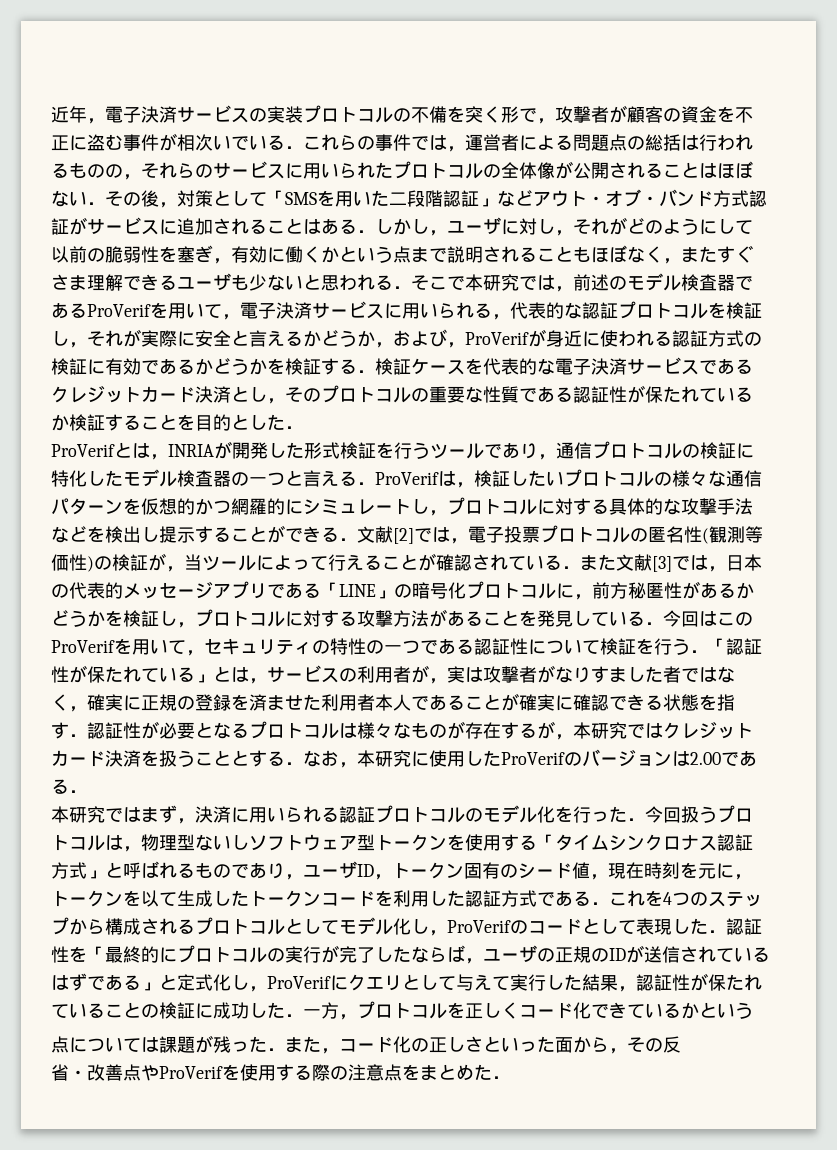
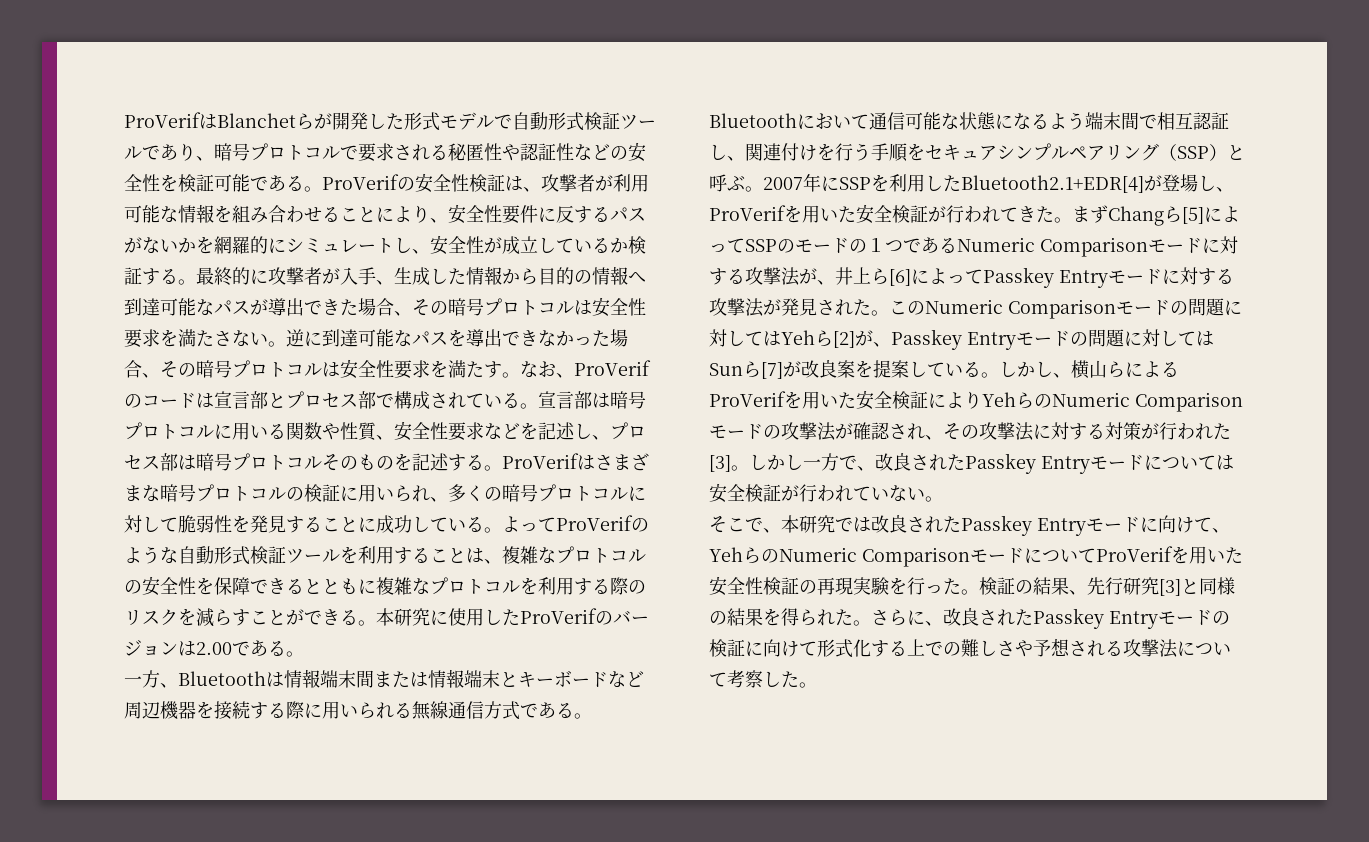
- 近年，電子決済サービスの実装プロトコルの不備を突く形で，攻撃者が顧客の資金を不正に盗む事件が相次いでいる．これらの事件では，運営者による問題点の総括は行われるものの，それらのサービスに用いられたプロトコルの全体像が公開されることはほぼない．その後，対策として「SMSを用いた二段階認証」などアウト・オブ・バンド方式認証がサービスに追加されることはある．しかし，ユーザに対し，それがどのようにして以前の脆弱性を塞ぎ，有効に働くかという点まで説明されることもほぼなく，またすぐさま理解できるユーザも少ないと思われる．そこで本研究では，前述のモデル検査器であるProVerifを用いて，電子決済サービスに用いられる，代表的な認証プロトコルを検証し，それが実際に安全と言えるかどうか，および，ProVerifが身近に使われる認証方式の検証に有効であるかどうかを検証する．検証ケースを代表的な電子決済サービスであるクレジットカード決済とし，そのプロトコルの重要な性質である認証性が保たれているか検証することを目的とした．
- ProVerifとは，INRIAが開発した形式検証を行うツールであり，通信プロトコルの検証に特化したモデル検査器の一つと言える．ProVerifは，検証したいプロトコルの様々な通信パターンを仮想的かつ網羅的にシミュレートし，プロトコルに対する具体的な攻撃手法などを検出し提示することができる．文献[2]では，電子投票プロトコルの匿名性(観測等価性)の検証が，当ツールによって行えることが確認されている．また文献[3]では，日本の代表的メッセージアプリである「LINE」の暗号化プロトコルに，前方秘匿性があるかどうかを検証し，プロトコルに対する攻撃方法があることを発見している．今回はこのProVerifを用いて，セキュリティの特性の一つである認証性について検証を行う．「認証性が保たれている」とは，サービスの利用者が，実は攻撃者がなりすました者ではなく，確実に正規の登録を済ませた利用者本人であることが確実に確認できる状態を指す．認証性が必要となるプロトコルは様々なものが存在するが，本研究ではクレジットカード決済を扱うこととする．なお，本研究に使用したProVerifのバージョンは2.00である．
- 本研究ではまず，決済に用いられる認証プロトコルのモデル化を行った．今回扱うプロトコルは，物理型ないしソフトウェア型トークンを使用する「タイムシンクロナス認証方式」と呼ばれるものであり，ユーザID，トークン固有のシード値，現在時刻を元に，トークンを以て生成したトークンコードを利用した認証方式である．これを4つのステップから構成されるプロトコルとしてモデル化し，ProVerifのコードとして表現した．認証性を「最終的にプロトコルの実行が完了したならば，ユーザの正規のIDが送信されているはずである」と定式化し，ProVerifにクエリとして与えて実行した結果，認証性が保たれていることの検証に成功した．一方，プロトコルを正しくコード化できているかという
- 点については課題が残った．また，コード化の正しさといった面から，その反
- 省・改善点やProVerifを使用する際の注意点をまとめた．
+ ProVerifはBlanchetらが開発した形式モデルで自動形式検証ツールであり、暗号プロトコルで要求される秘匿性や認証性などの安全性を検証可能である。ProVerifの安全性検証は、攻撃者が利用可能な情報を組み合わせることにより、安全性要件に反するパスがないかを網羅的にシミュレートし、安全性が成立しているか検証する。最終的に攻撃者が入手、生成した情報から目的の情報へ到達可能なパスが導出できた場合、その暗号プロトコルは安全性要求を満たさない。逆に到達可能なパスを導出できなかった場合、その暗号プロトコルは安全性要求を満たす。なお、ProVerifのコードは宣言部とプロセス部で構成されている。宣言部は暗号プロトコルに用いる関数や性質、安全性要求などを記述し、プロセス部は暗号プロトコルそのものを記述する。ProVerifはさまざまな暗号プロトコルの検証に用いられ、多くの暗号プロトコルに対して脆弱性を発見することに成功している。よってProVerifのような自動形式検証ツールを利用することは、複雑なプロトコルの安全性を保障できるとともに複雑なプロトコルを利用する際のリスクを減らすことができる。本研究に使用したProVerifのバージョンは2.00である。
+ 一方、Bluetoothは情報端末間または情報端末とキーボードなど周辺機器を接続する際に用いられる無線通信方式である。Bluetoothにおいて通信可能な状態になるよう端末間で相互認証し、関連付けを行う手順をセキュアシンプルペアリング（SSP）と呼ぶ。2007年にSSPを利用したBluetooth2.1+EDR[4]が登場し、ProVerifを用いた安全検証が行われてきた。まずChangら[5]によってSSPのモードの１つであるNumeric Comparisonモードに対する攻撃法が、井上ら[6]によってPasskey Entryモードに対する攻撃法が発見された。このNumeric Comparisonモードの問題に対してはYehら[2]が、Passkey Entryモードの問題に対してはSunら[7]が改良案を提案している。しかし、横山らによるProVerifを用いた安全検証によりYehらのNumeric Comparisonモードの攻撃法が確認され、その攻撃法に対する対策が行われた[3]。しかし一方で、改良されたPasskey Entryモードについては安全検証が行われていない。
+ そこで、本研究では改良されたPasskey Entryモードに向けて、YehらのNumeric ComparisonモードについてProVerifを用いた安全性検証の再現実験を行った。検証の結果、先行研究[3]と同様の結果を得られた。さらに、改良されたPasskey Entryモードの検証に向けて形式化する上での難しさや予想される攻撃法について考察した。

